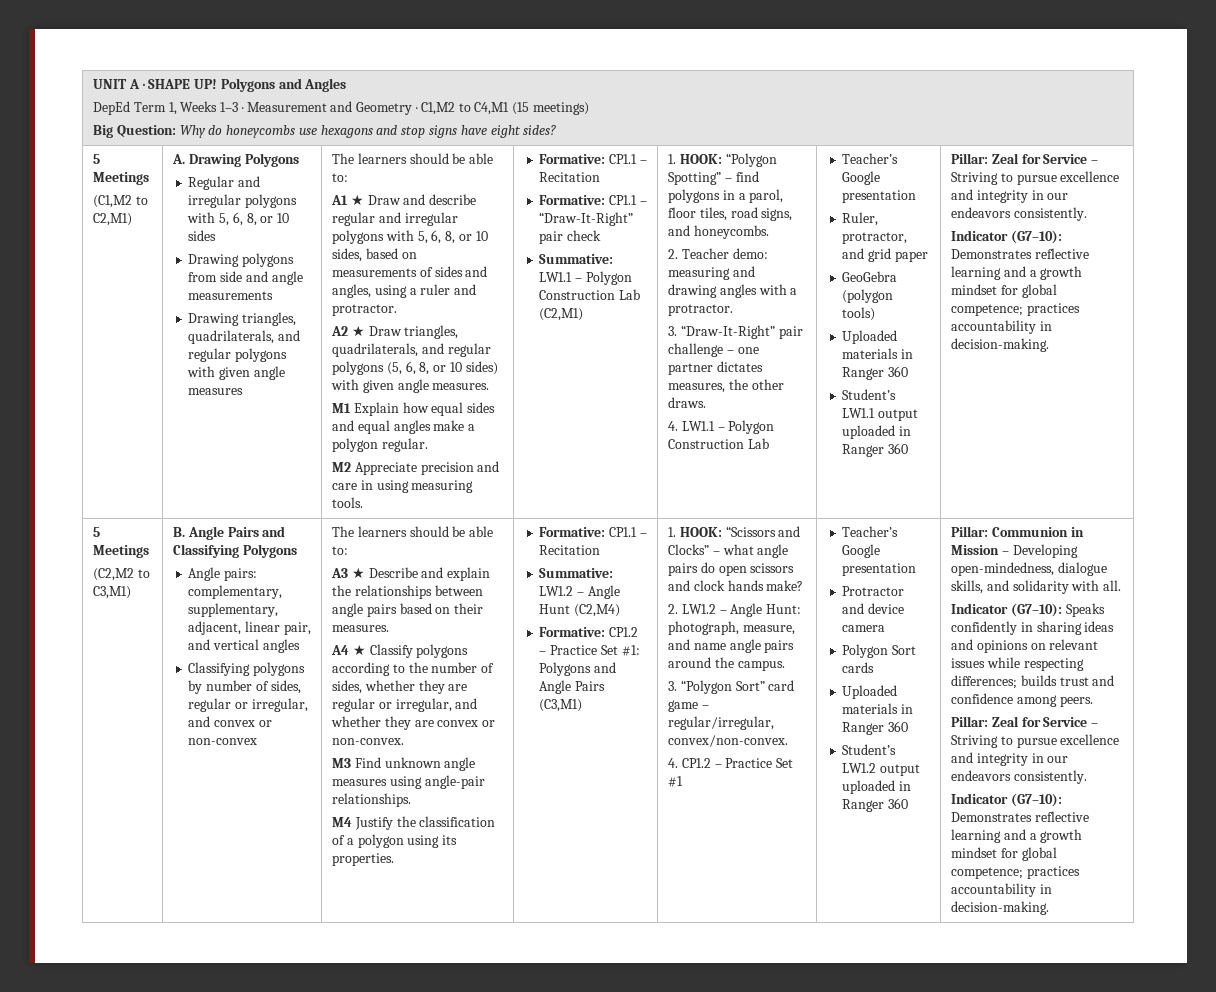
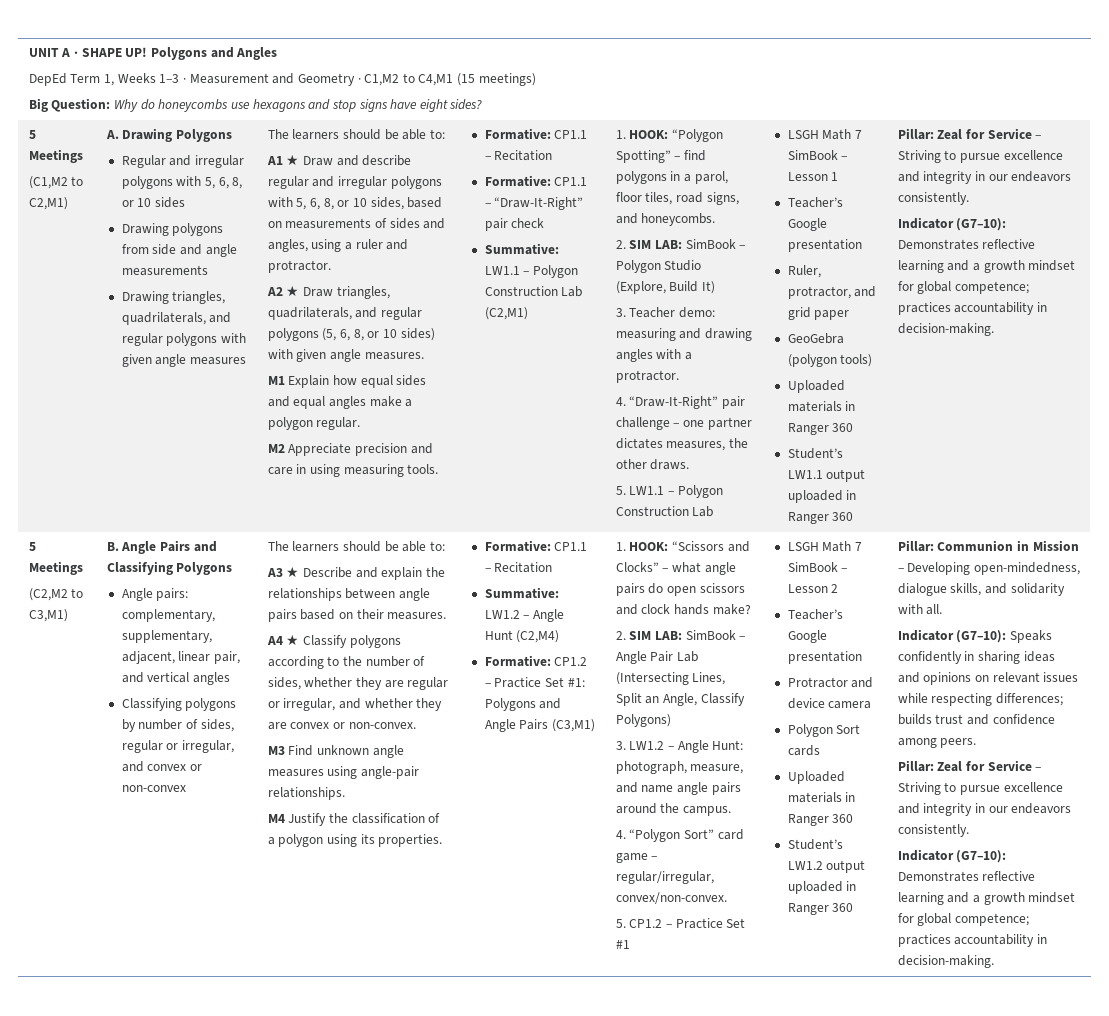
- 2. Teacher demo: measuring and drawing angles with a protractor.
+ 2. SIM LAB: SimBook – Polygon Studio (Explore, Build It)
+ 3. Teacher demo: measuring and drawing angles with a protractor.
- 3. “Draw-It-Right” pair challenge – one partner dictates measures, the other draws.
+ 4. “Draw-It-Right” pair challenge – one partner dictates measures, the other draws.
- 4. LW1.1 – Polygon Construction Lab
+ 5. LW1.1 – Polygon Construction Lab
+ LSGH Math 7 SimBook – Lesson 1
- 2. LW1.2 – Angle Hunt: photograph, measure, and name angle pairs around the campus.
+ 2. SIM LAB: SimBook – Angle Pair Lab (Intersecting Lines, Split an Angle, Classify Polygons)
+ 3. LW1.2 – Angle Hunt: photograph, measure, and name angle pairs around the campus.
- 3. “Polygon Sort” card game – regular/irregular, convex/non-convex.
+ 4. “Polygon Sort” card game – regular/irregular, convex/non-convex.
- 4. CP1.2 – Practice Set #1
+ 5. CP1.2 – Practice Set #1
+ LSGH Math 7 SimBook – Lesson 2

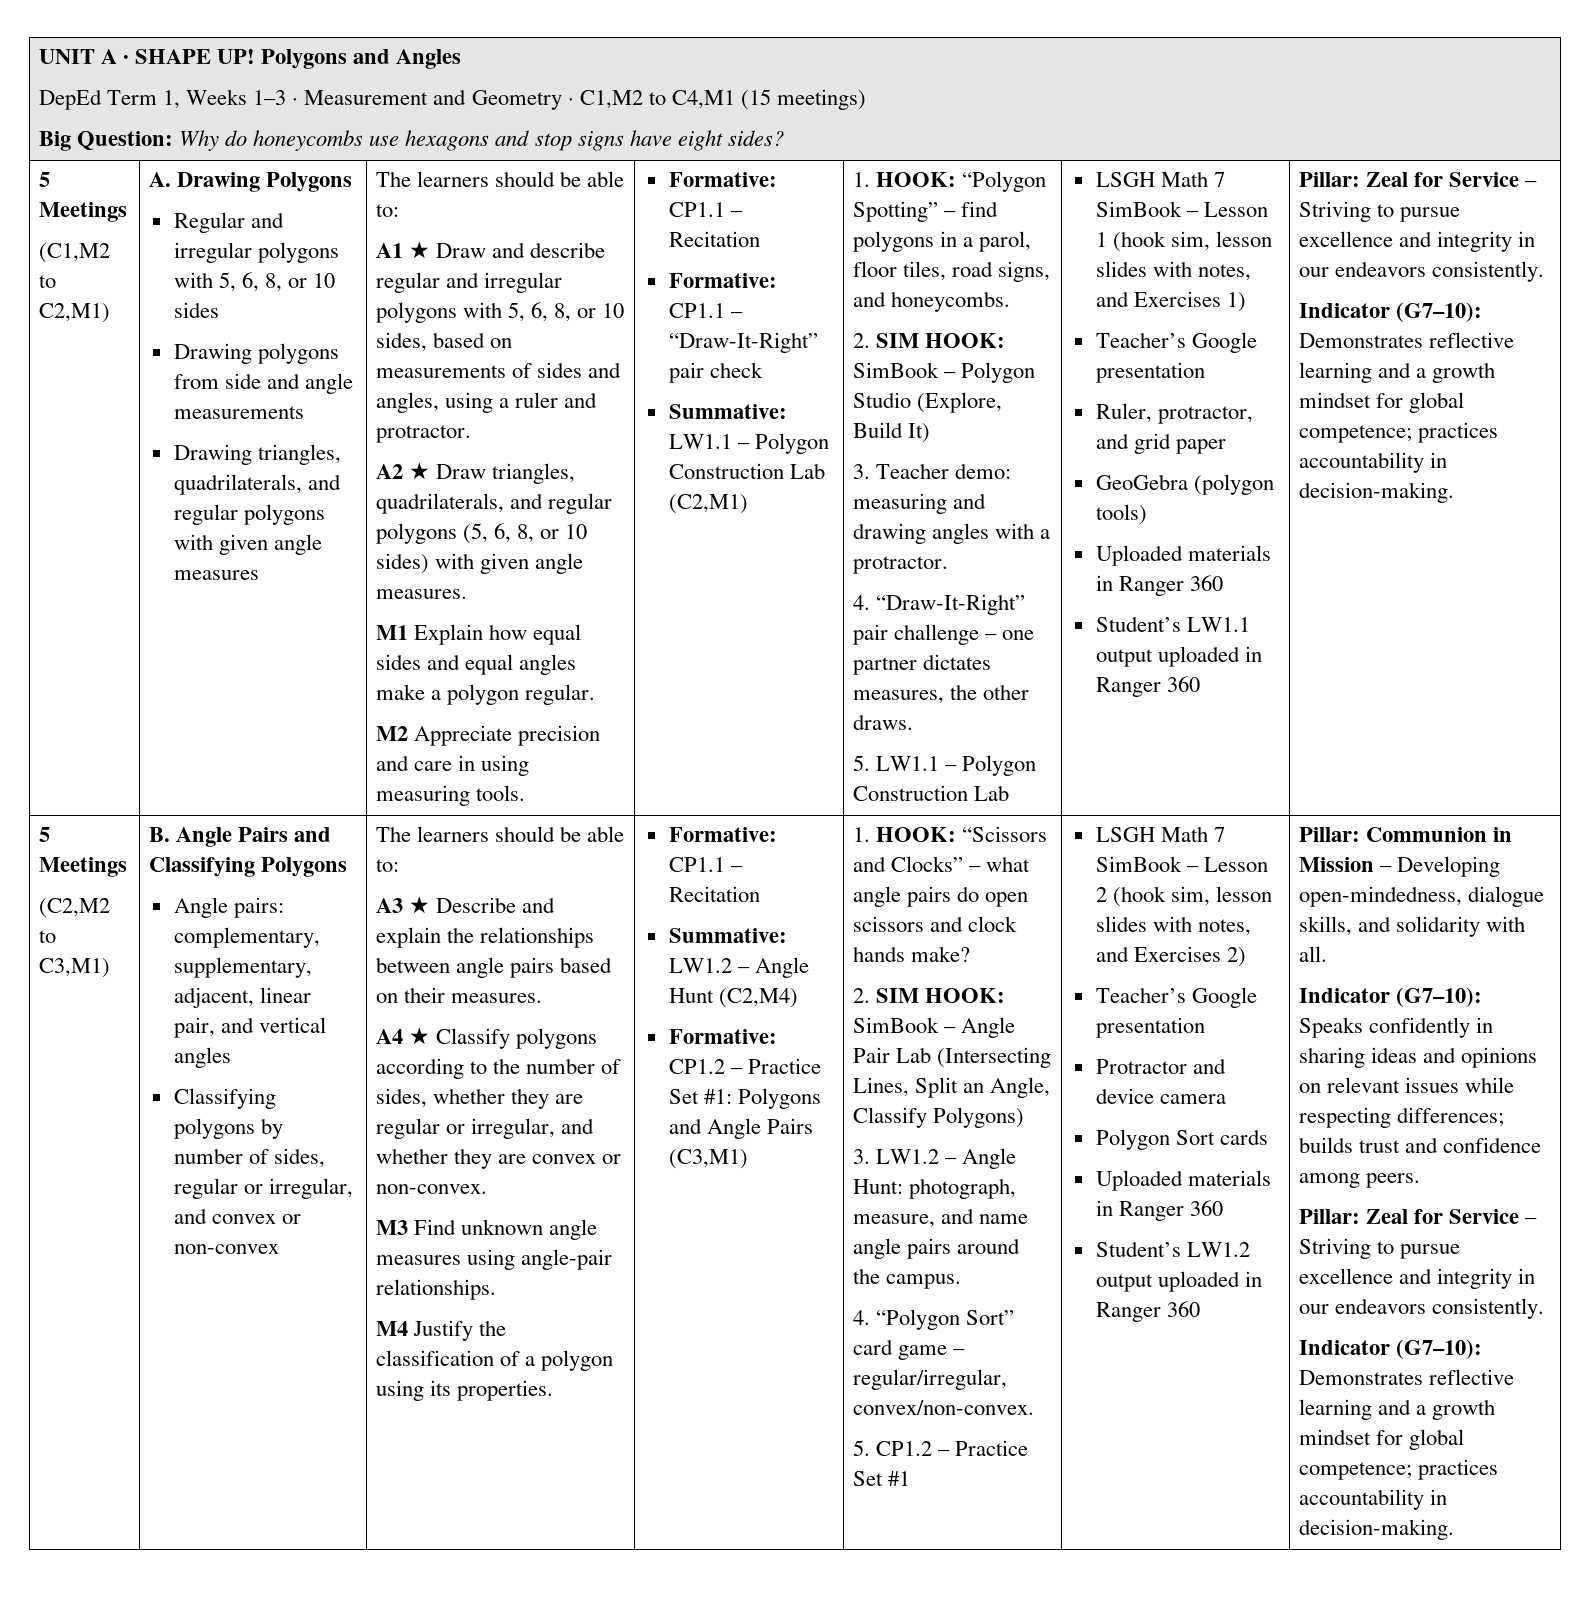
- 2. SIM LAB: SimBook – Polygon Studio (Explore, Build It)
+ 2. SIM HOOK: SimBook – Polygon Studio (Explore, Build It)
- LSGH Math 7 SimBook – Lesson 1
+ LSGH Math 7 SimBook – Lesson 1 (hook sim, lesson slides with notes, and Exercises 1)
- 2. SIM LAB: SimBook – Angle Pair Lab (Intersecting Lines, Split an Angle, Classify Polygons)
+ 2. SIM HOOK: SimBook – Angle Pair Lab (Intersecting Lines, Split an Angle, Classify Polygons)
- LSGH Math 7 SimBook – Lesson 2
+ LSGH Math 7 SimBook – Lesson 2 (hook sim, lesson slides with notes, and Exercises 2)

